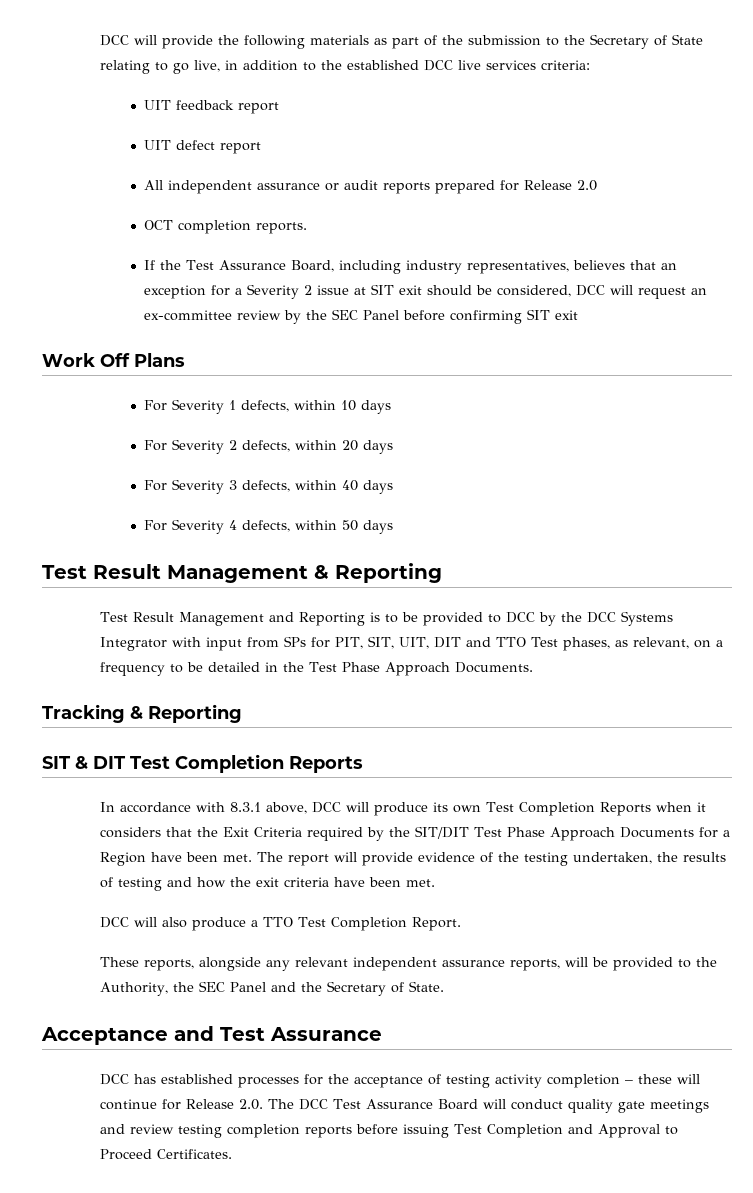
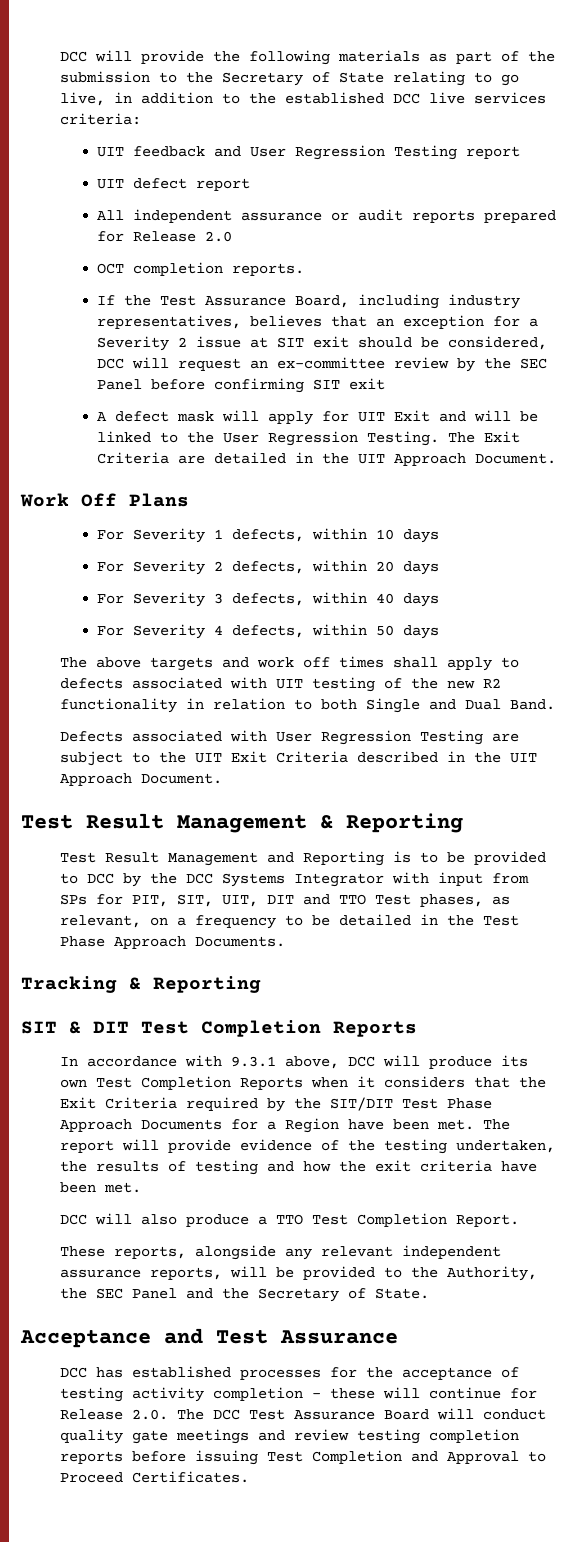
- UIT feedback report
+ UIT feedback and User Regression Testing report
+ A defect mask will apply for UIT Exit and will be linked to the User Regression Testing. The Exit Criteria are detailed in the UIT Approach Document.
+ The above targets and work off times shall apply to defects associated with UIT testing of the new R2 functionality in relation to both Single and Dual Band.
+ Defects associated with User Regression Testing are subject to the UIT Exit Criteria described in the UIT Approach Document.
- In accordance with 8.3.1 above, DCC will produce its own Test Completion Reports when it considers that the Exit Criteria required by the SIT/DIT Test Phase Approach Documents for a Region have been met.
+ In accordance with 9.3.1 above, DCC will produce its own Test Completion Reports when it considers that the Exit Criteria required by the SIT/DIT Test Phase Approach Documents for a Region have been met.

